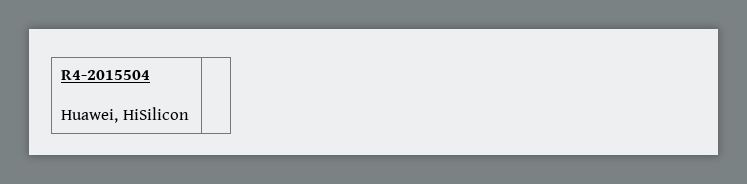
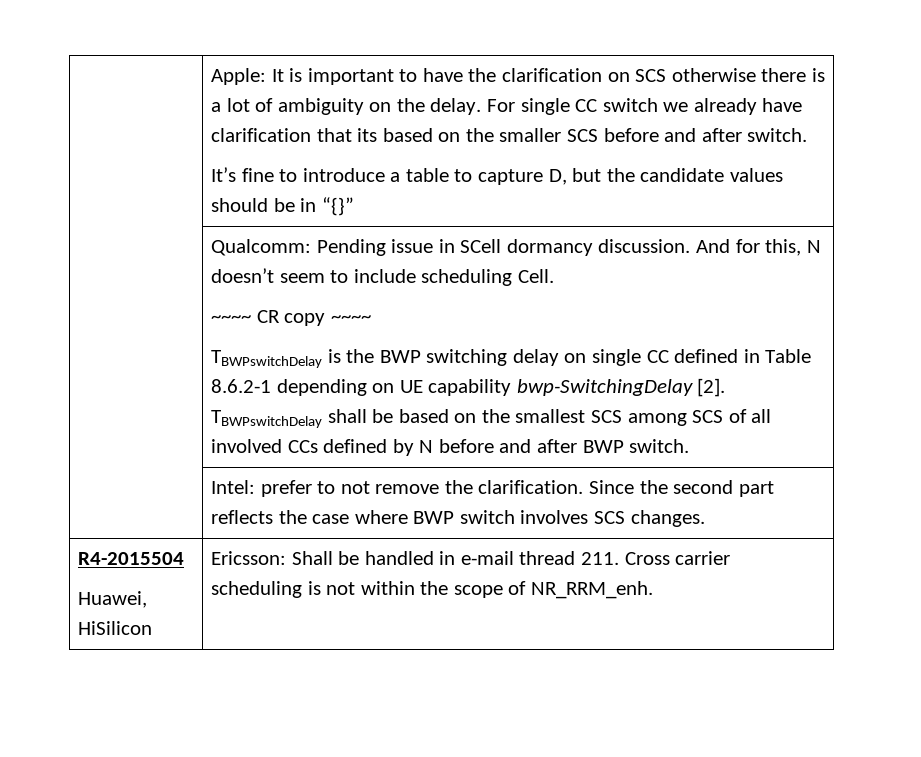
+ Apple: It is important to have the clarification on SCS otherwise there is a lot of ambiguity on the delay. For single CC switch we already have clarification that its based on the smaller SCS before and after switch.
+ It’s fine to introduce a table to capture D, but the candidate values should be in “{}”
+ | Qualcomm: Pending issue in SCell dormancy discussion. And for this, N doesn’t seem to include scheduling Cell.
+ ~~~~ CR copy ~~~~
+ TBWPswitchDelay is the BWP switching delay on single CC defined in Table 8.6.2-1 depending on UE capability bwp-SwitchingDelay [2]. TBWPswitchDelay shall be based on the smallest SCS among SCS of all involved CCs defined by N before and after BWP switch.
+ | Intel: prefer to not remove the clarification. Since the second part reflects the case where BWP switch involves SCS changes.
  R4-2015504
- Huawei, HiSilicon
+ Huawei, HiSilicon | Ericsson: Shall be handled in e-mail thread 211. Cross carrier scheduling is not within the scope of NR_RRM_enh.

